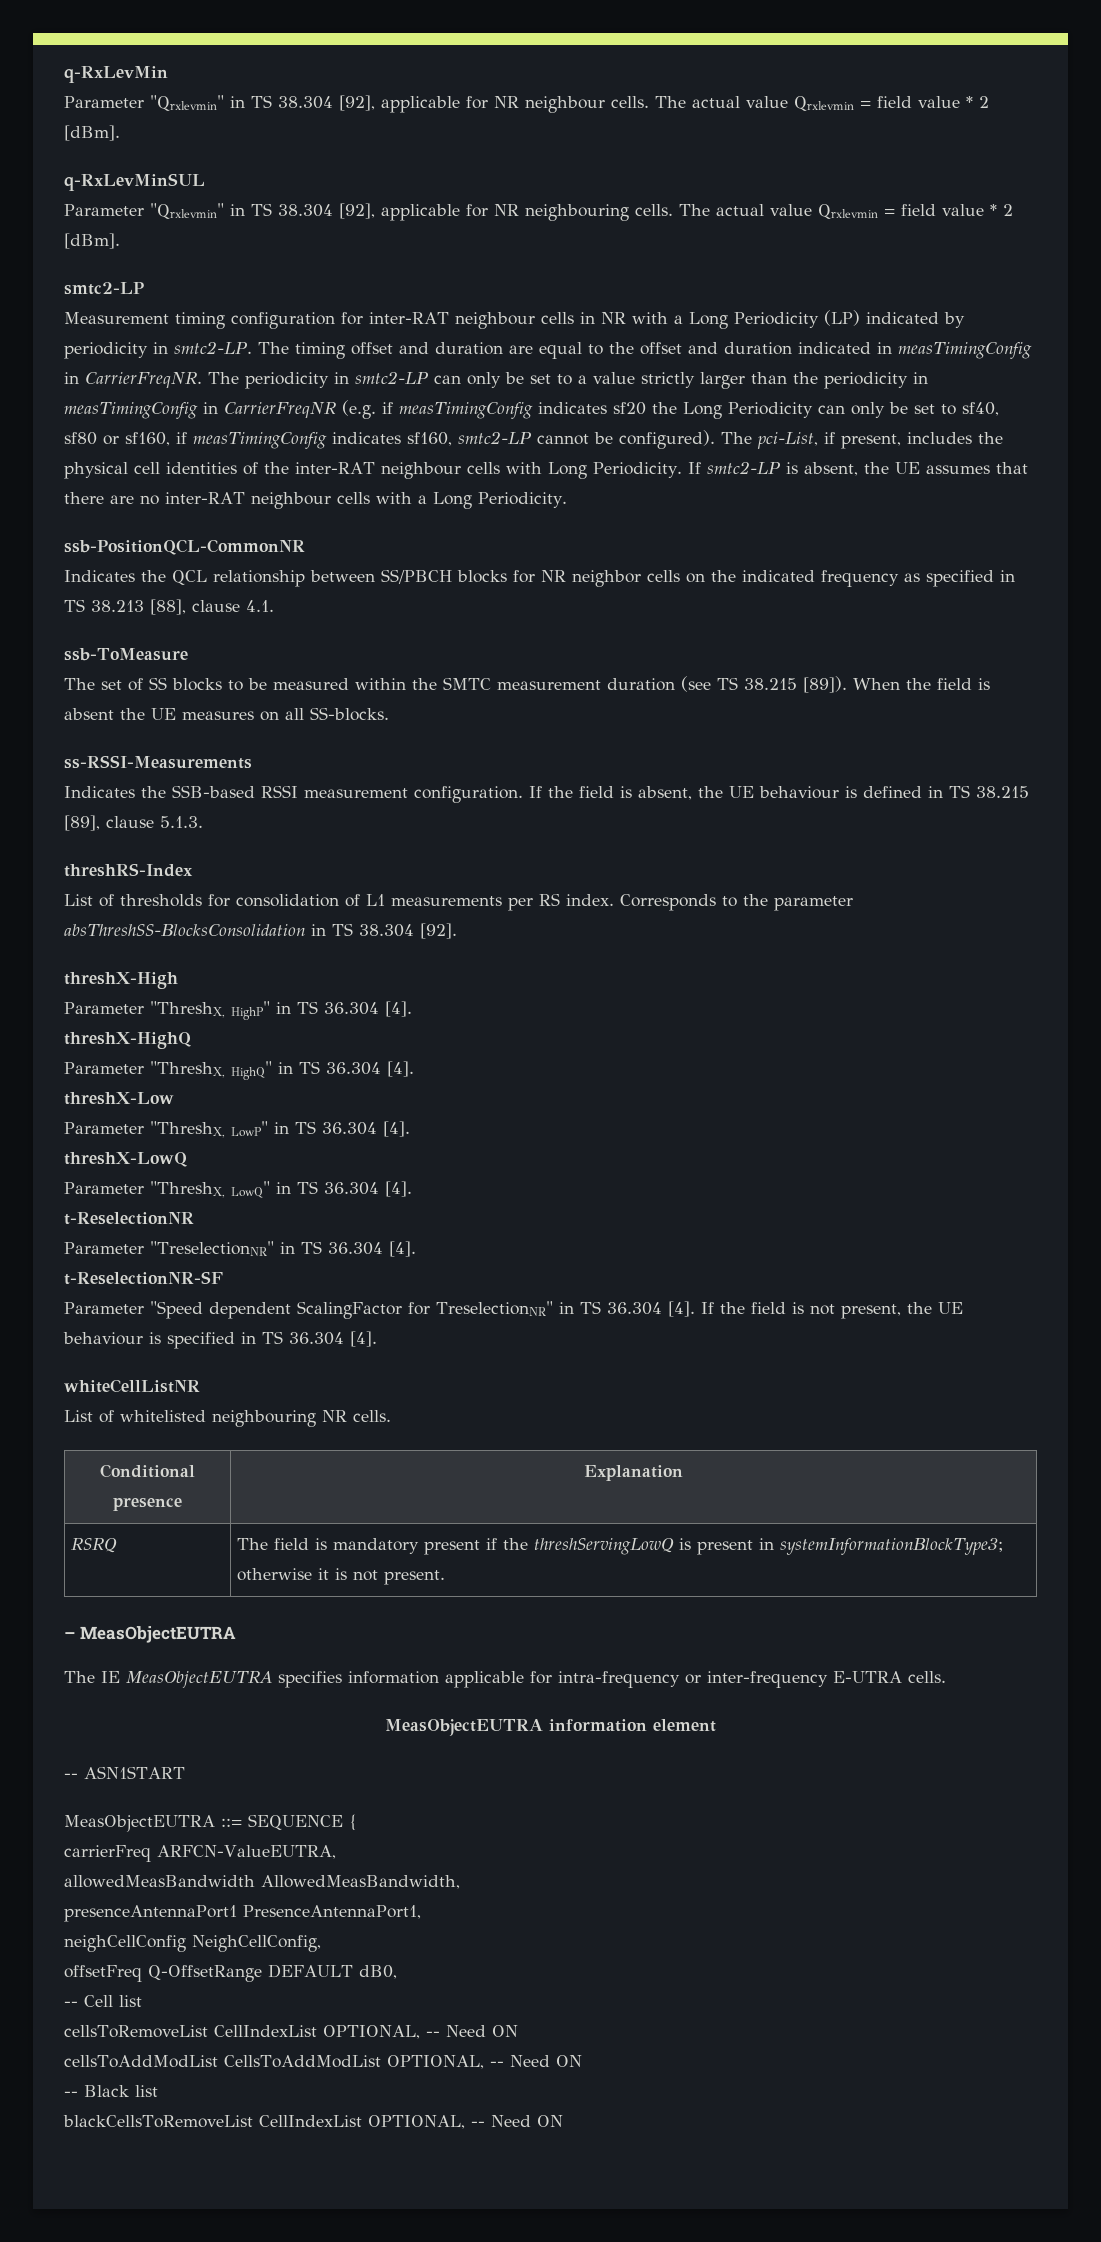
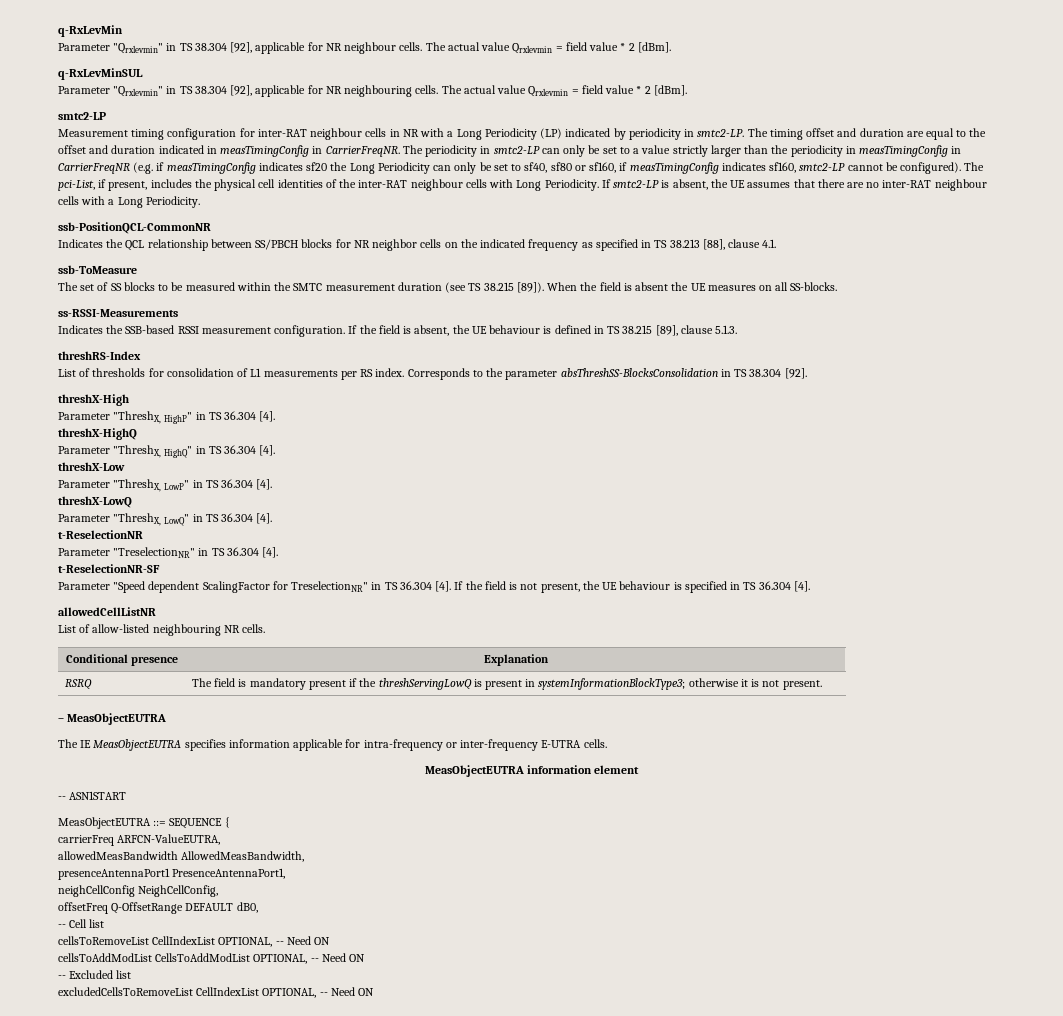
- whiteCellListNR
- List of whitelisted neighbouring NR cells.
+ allowedCellListNR
+ List of allow-listed neighbouring NR cells.
- -- Black list
- blackCellsToRemoveList CellIndexList OPTIONAL, -- Need ON
+ -- Excluded list
+ excludedCellsToRemoveList CellIndexList OPTIONAL, -- Need ON

